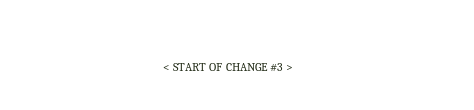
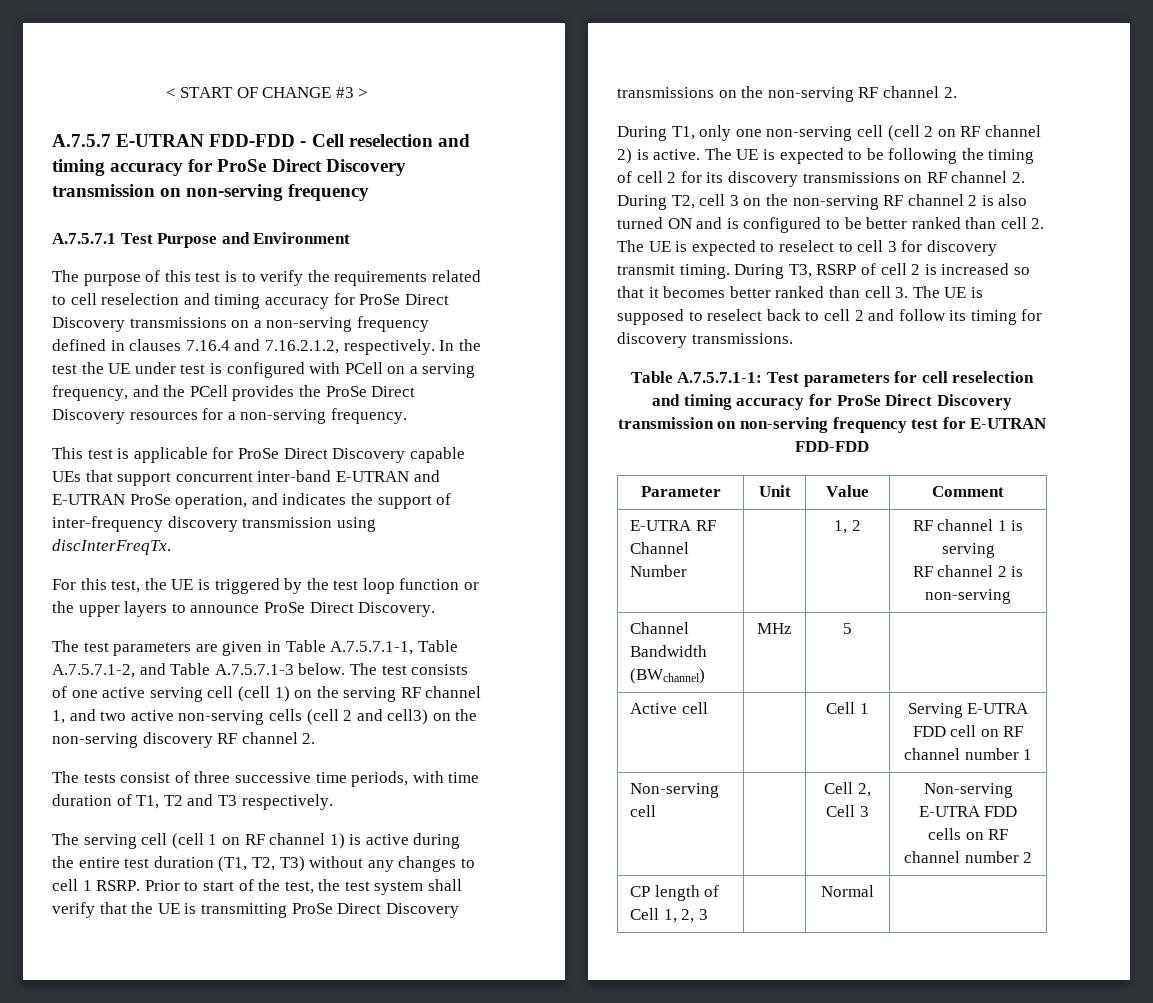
+ A.7.5.7 E-UTRAN FDD-FDD - Cell reselection and timing accuracy for ProSe Direct Discovery transmission on non-serving frequency
+ A.7.5.7.1 Test Purpose and Environment
+ The purpose of this test is to verify the requirements related to cell reselection and timing accuracy for ProSe Direct Discovery transmissions on a non-serving frequency defined in clauses 7.16.4 and 7.16.2.1.2, respectively. In the test the UE under test is configured with PCell on a serving frequency, and the PCell provides the ProSe Direct Discovery resources for a non-serving frequency.
+ This test is applicable for ProSe Direct Discovery capable UEs that support concurrent inter-band E-UTRAN and E-UTRAN ProSe operation, and indicates the support of inter-frequency discovery transmission using discInterFreqTx.
+ For this test, the UE is triggered by the test loop function or the upper layers to announce ProSe Direct Discovery.
+ The test parameters are given in Table A.7.5.7.1-1, Table A.7.5.7.1-2, and Table A.7.5.7.1-3 below. The test consists of one active serving cell (cell 1) on the serving RF channel 1, and two active non-serving cells (cell 2 and cell3) on the non-serving discovery RF channel 2.
+ The tests consist of three successive time periods, with time duration of T1, T2 and T3 respectively.
+ The serving cell (cell 1 on RF channel 1) is active during the entire test duration (T1, T2, T3) without any changes to cell 1 RSRP. Prior to start of the test, the test system shall verify that the UE is transmitting ProSe Direct Discovery transmissions on the non-serving RF channel 2.
+ During T1, only one non-serving cell (cell 2 on RF channel 2) is active. The UE is expected to be following the timing of cell 2 for its discovery transmissions on RF channel 2. During T2, cell 3 on the non-serving RF channel 2 is also turned ON and is configured to be better ranked than cell 2. The UE is expected to reselect to cell 3 for discovery transmit timing. During T3, RSRP of cell 2 is increased so that it becomes better ranked than cell 3. The UE is supposed to reselect back to cell 2 and follow its timing for discovery transmissions.
+ Table A.7.5.7.1-1: Test parameters for cell reselection and timing accuracy for ProSe Direct Discovery transmission on non-serving frequency test for E-UTRAN FDD-FDD
+ Parameter | Unit | Value | Comment
+ E-UTRA RF Channel Number | | 1, 2 | RF channel 1 is serving
+ RF channel 2 is non-serving
+ Channel Bandwidth (BWchannel) | MHz | 5 |
+ Active cell | | Cell 1 | Serving E-UTRA FDD cell on RF channel number 1
+ Non-serving cell | | Cell 2, Cell 3 | Non-serving E-UTRA FDD cells on RF channel number 2
+ CP length of Cell 1, 2, 3 | | Normal |

